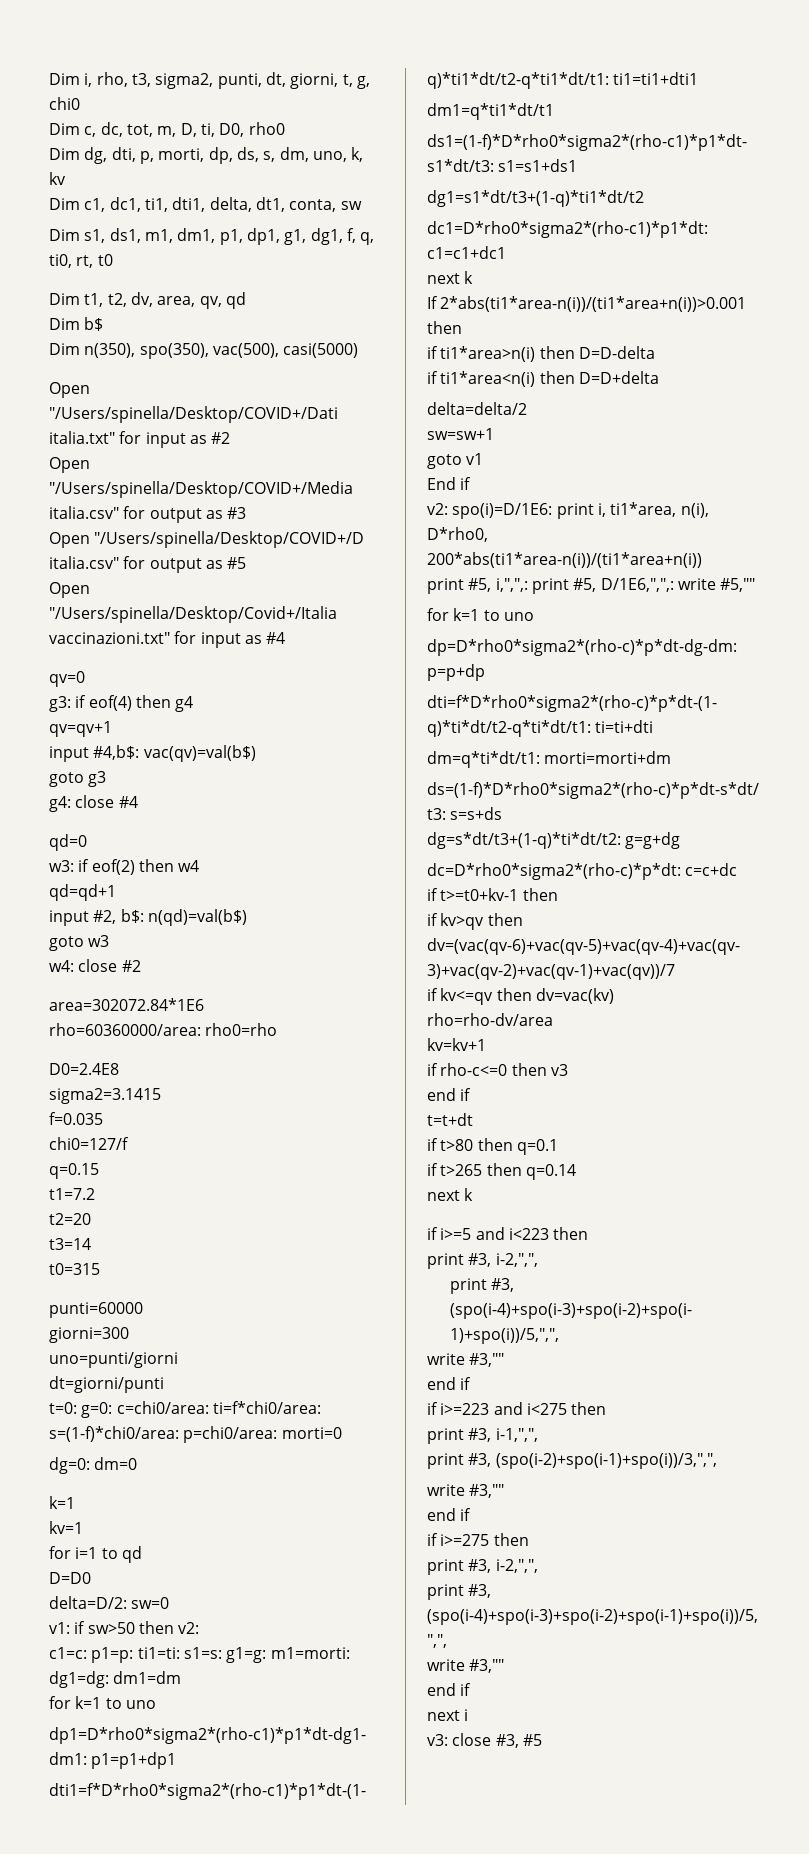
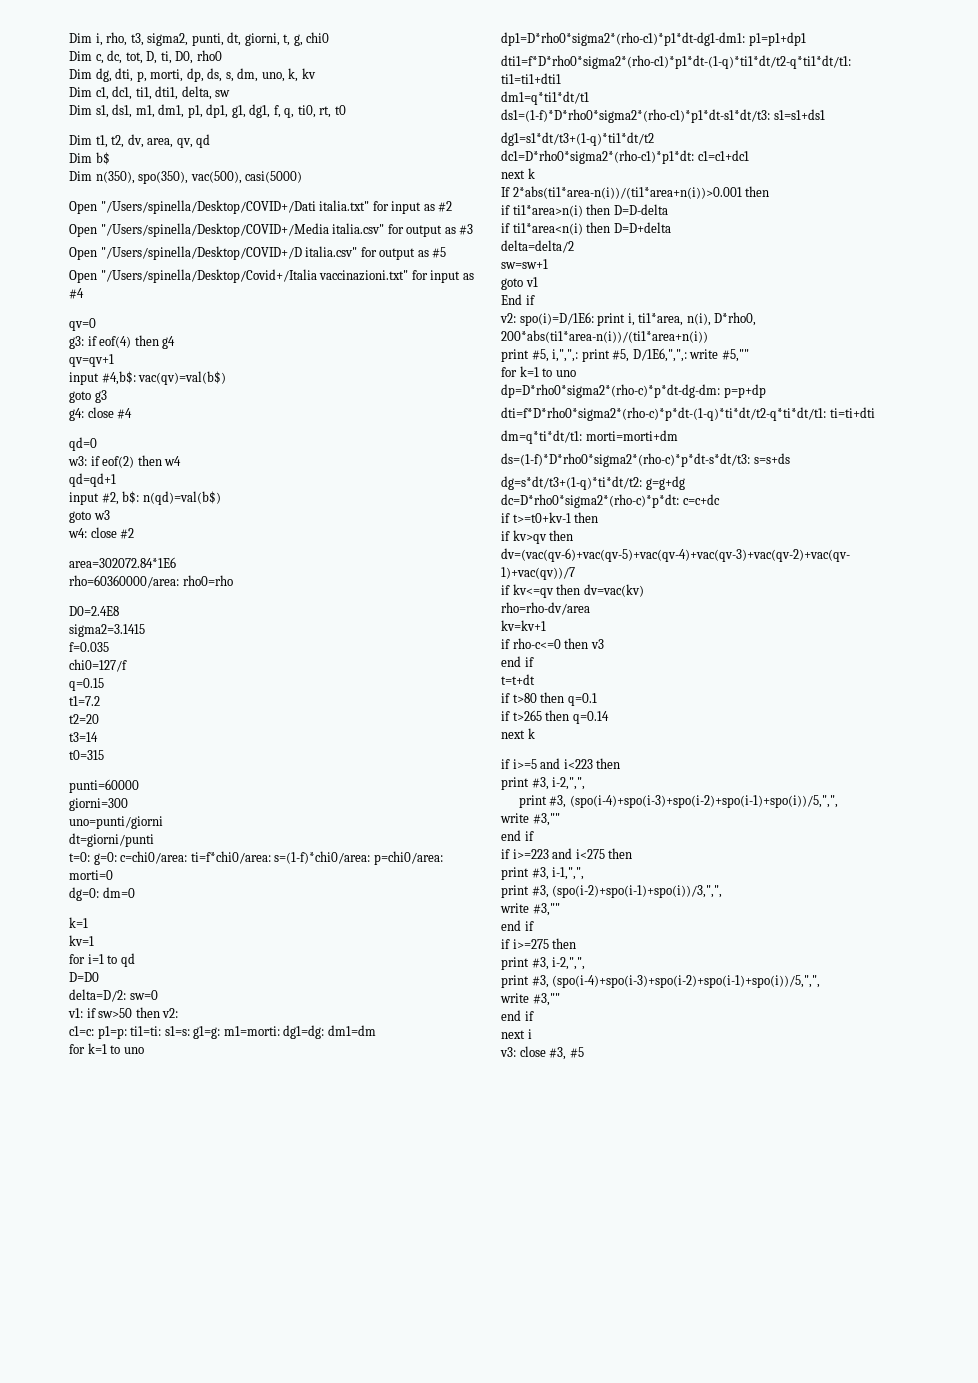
- Dim c, dc, tot, m, D, ti, D0, rho0
+ Dim c, dc, tot, D, ti, D0, rho0
- Dim c1, dc1, ti1, dti1, delta, dt1, conta, sw
+ Dim c1, dc1, ti1, dti1, delta, sw

